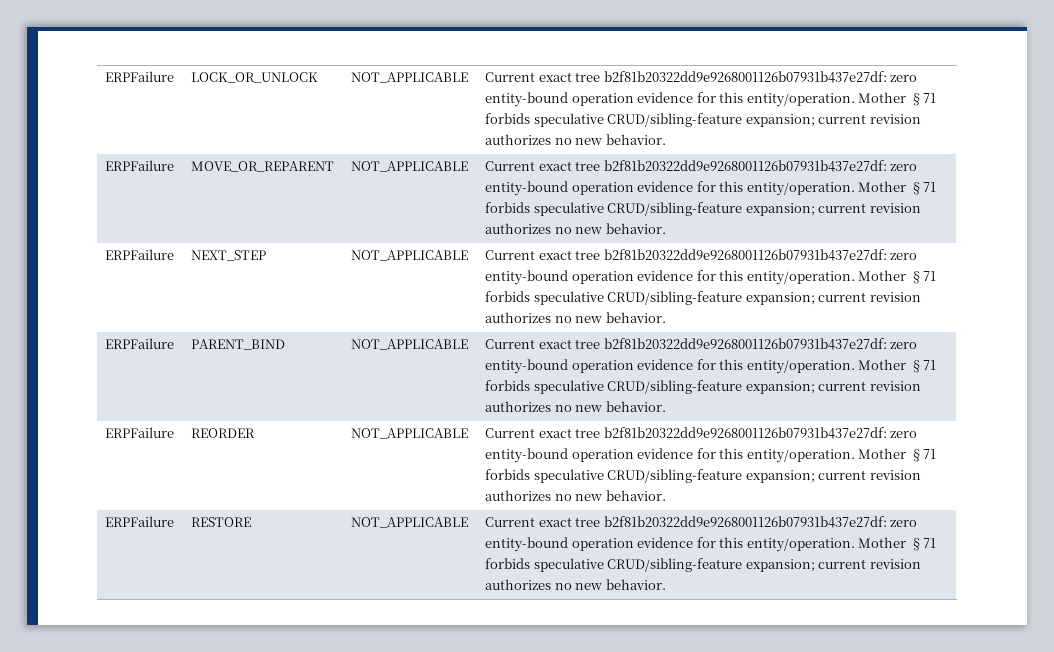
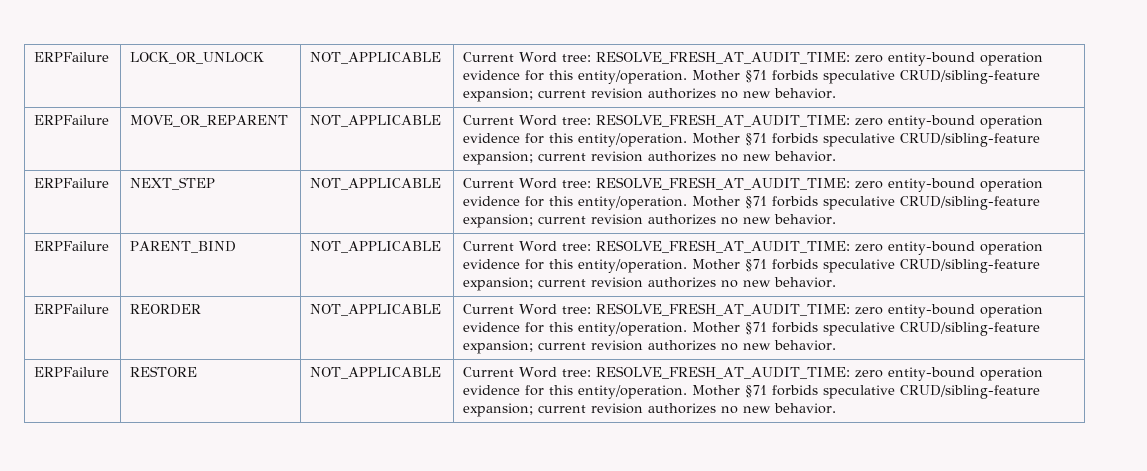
- ERPFailure | LOCK_OR_UNLOCK | NOT_APPLICABLE | Current exact tree b2f81b20322dd9e9268001126b07931b437e27df: zero entity-bound operation evidence for this entity/operation. Mother §71 forbids speculative CRUD/sibling-feature expansion; current revision authorizes no new behavior.
+ ERPFailure | LOCK_OR_UNLOCK | NOT_APPLICABLE | Current Word tree: RESOLVE_FRESH_AT_AUDIT_TIME: zero entity-bound operation evidence for this entity/operation. Mother §71 forbids speculative CRUD/sibling-feature expansion; current revision authorizes no new behavior.
- ERPFailure | MOVE_OR_REPARENT | NOT_APPLICABLE | Current exact tree b2f81b20322dd9e9268001126b07931b437e27df: zero entity-bound operation evidence for this entity/operation. Mother §71 forbids speculative CRUD/sibling-feature expansion; current revision authorizes no new behavior.
+ ERPFailure | MOVE_OR_REPARENT | NOT_APPLICABLE | Current Word tree: RESOLVE_FRESH_AT_AUDIT_TIME: zero entity-bound operation evidence for this entity/operation. Mother §71 forbids speculative CRUD/sibling-feature expansion; current revision authorizes no new behavior.
- ERPFailure | NEXT_STEP | NOT_APPLICABLE | Current exact tree b2f81b20322dd9e9268001126b07931b437e27df: zero entity-bound operation evidence for this entity/operation. Mother §71 forbids speculative CRUD/sibling-feature expansion; current revision authorizes no new behavior.
+ ERPFailure | NEXT_STEP | NOT_APPLICABLE | Current Word tree: RESOLVE_FRESH_AT_AUDIT_TIME: zero entity-bound operation evidence for this entity/operation. Mother §71 forbids speculative CRUD/sibling-feature expansion; current revision authorizes no new behavior.
- ERPFailure | PARENT_BIND | NOT_APPLICABLE | Current exact tree b2f81b20322dd9e9268001126b07931b437e27df: zero entity-bound operation evidence for this entity/operation. Mother §71 forbids speculative CRUD/sibling-feature expansion; current revision authorizes no new behavior.
+ ERPFailure | PARENT_BIND | NOT_APPLICABLE | Current Word tree: RESOLVE_FRESH_AT_AUDIT_TIME: zero entity-bound operation evidence for this entity/operation. Mother §71 forbids speculative CRUD/sibling-feature expansion; current revision authorizes no new behavior.
- ERPFailure | REORDER | NOT_APPLICABLE | Current exact tree b2f81b20322dd9e9268001126b07931b437e27df: zero entity-bound operation evidence for this entity/operation. Mother §71 forbids speculative CRUD/sibling-feature expansion; current revision authorizes no new behavior.
+ ERPFailure | REORDER | NOT_APPLICABLE | Current Word tree: RESOLVE_FRESH_AT_AUDIT_TIME: zero entity-bound operation evidence for this entity/operation. Mother §71 forbids speculative CRUD/sibling-feature expansion; current revision authorizes no new behavior.
- ERPFailure | RESTORE | NOT_APPLICABLE | Current exact tree b2f81b20322dd9e9268001126b07931b437e27df: zero entity-bound operation evidence for this entity/operation. Mother §71 forbids speculative CRUD/sibling-feature expansion; current revision authorizes no new behavior.
+ ERPFailure | RESTORE | NOT_APPLICABLE | Current Word tree: RESOLVE_FRESH_AT_AUDIT_TIME: zero entity-bound operation evidence for this entity/operation. Mother §71 forbids speculative CRUD/sibling-feature expansion; current revision authorizes no new behavior.

